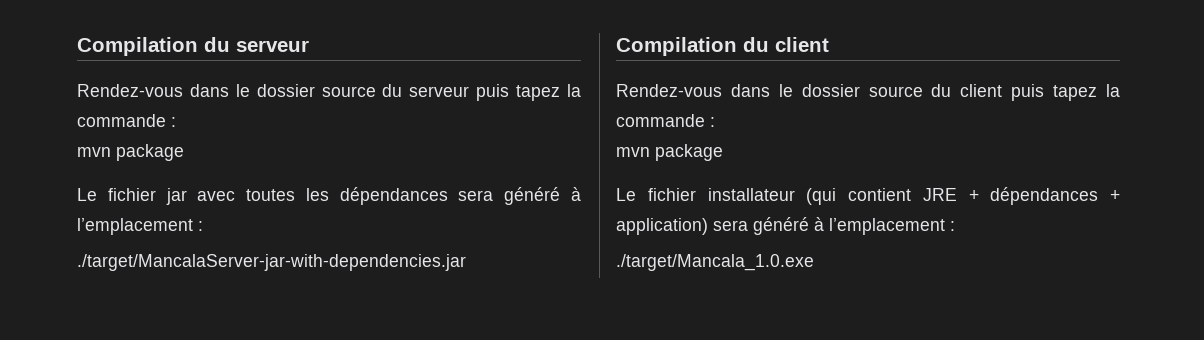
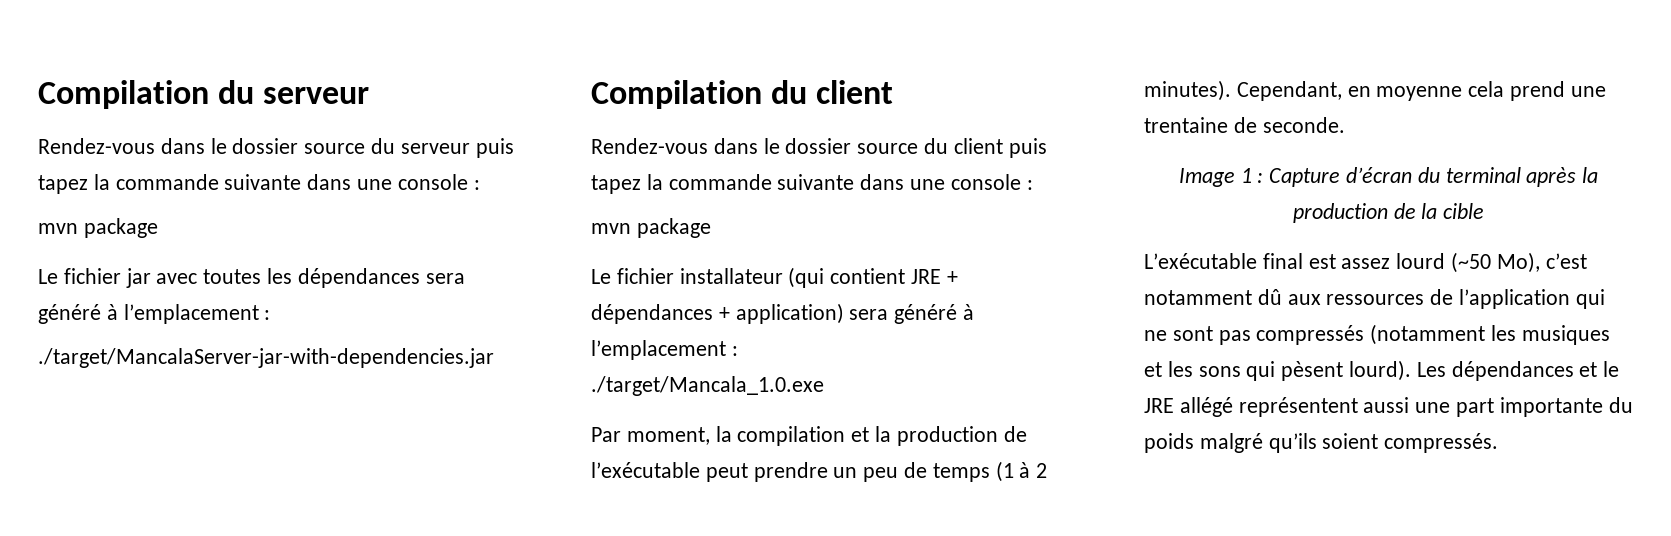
- Rendez-vous dans le dossier source du serveur puis tapez la commande :
+ Rendez-vous dans le dossier source du serveur puis tapez la commande suivante dans une console :
- Rendez-vous dans le dossier source du client puis tapez la commande :
+ Rendez-vous dans le dossier source du client puis tapez la commande suivante dans une console :
+ Par moment, la compilation et la production de l’exécutable peut prendre un peu de temps (1 à 2 minutes). Cependant, en moyenne cela prend une trentaine de seconde.
+ Image 1 : Capture d’écran du terminal après la production de la cible
+ L’exécutable final est assez lourd (~50 Mo), c’est notamment dû aux ressources de l’application qui ne sont pas compressés (notamment les musiques et les sons qui pèsent lourd). Les dépendances et le JRE allégé représentent aussi une part importante du poids malgré qu’ils soient compressés.

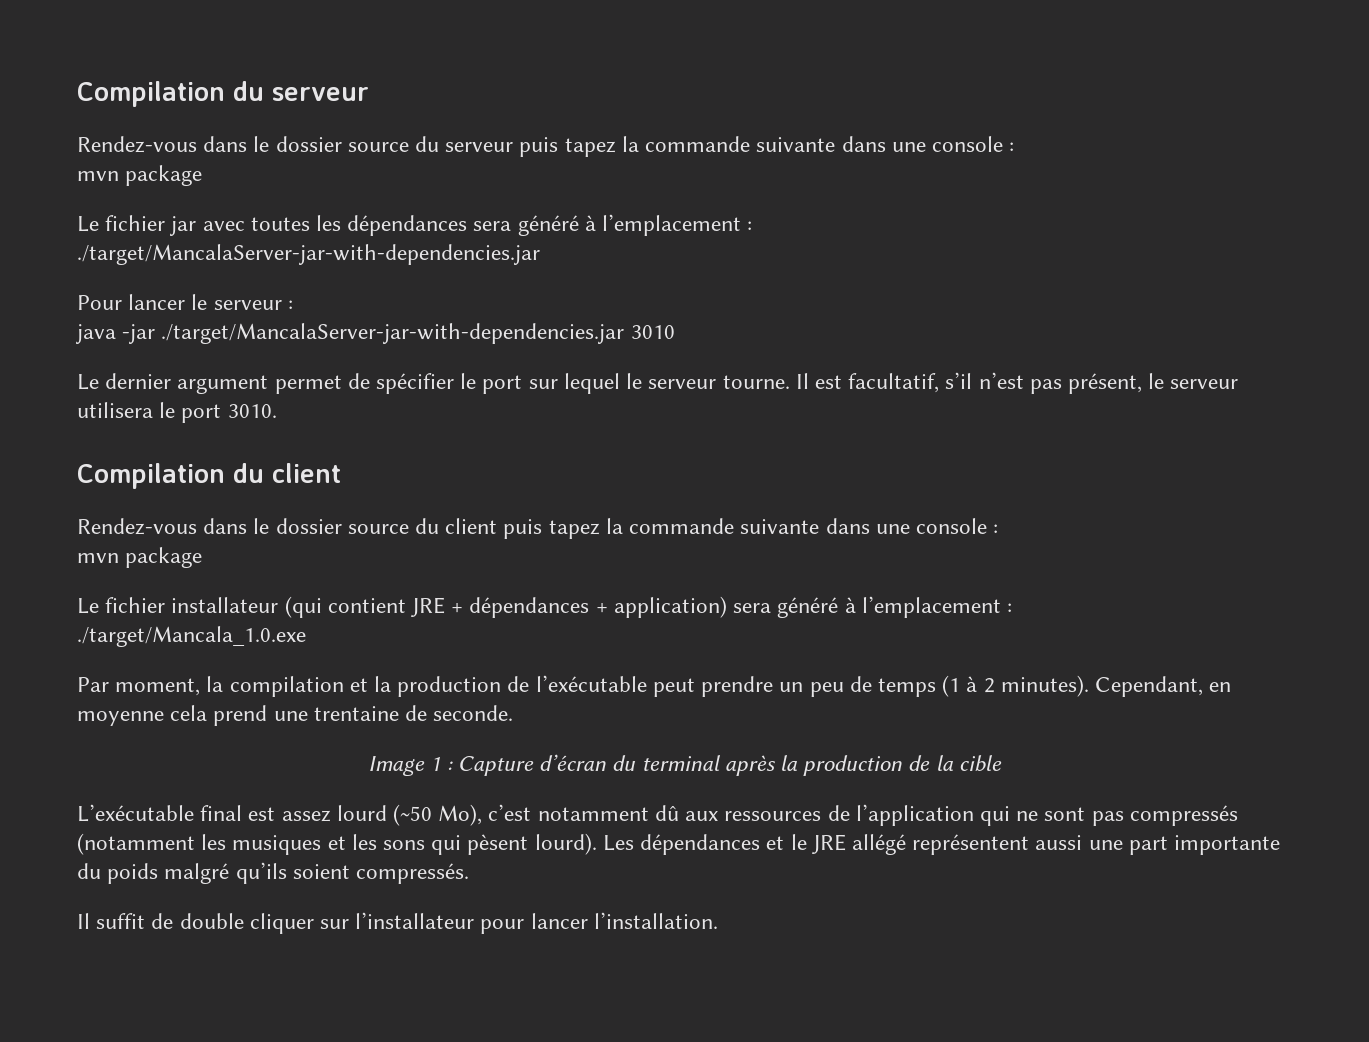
+ Pour lancer le serveur :
+ java -jar ./target/MancalaServer-jar-with-dependencies.jar 3010
+ Le dernier argument permet de spécifier le port sur lequel le serveur tourne. Il est facultatif, s’il n’est pas présent, le serveur utilisera le port 3010.
+ Il suffit de double cliquer sur l’installateur pour lancer l’installation.

